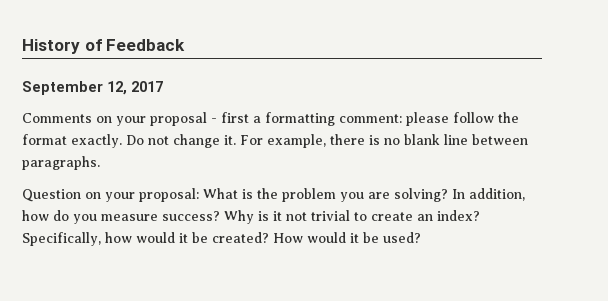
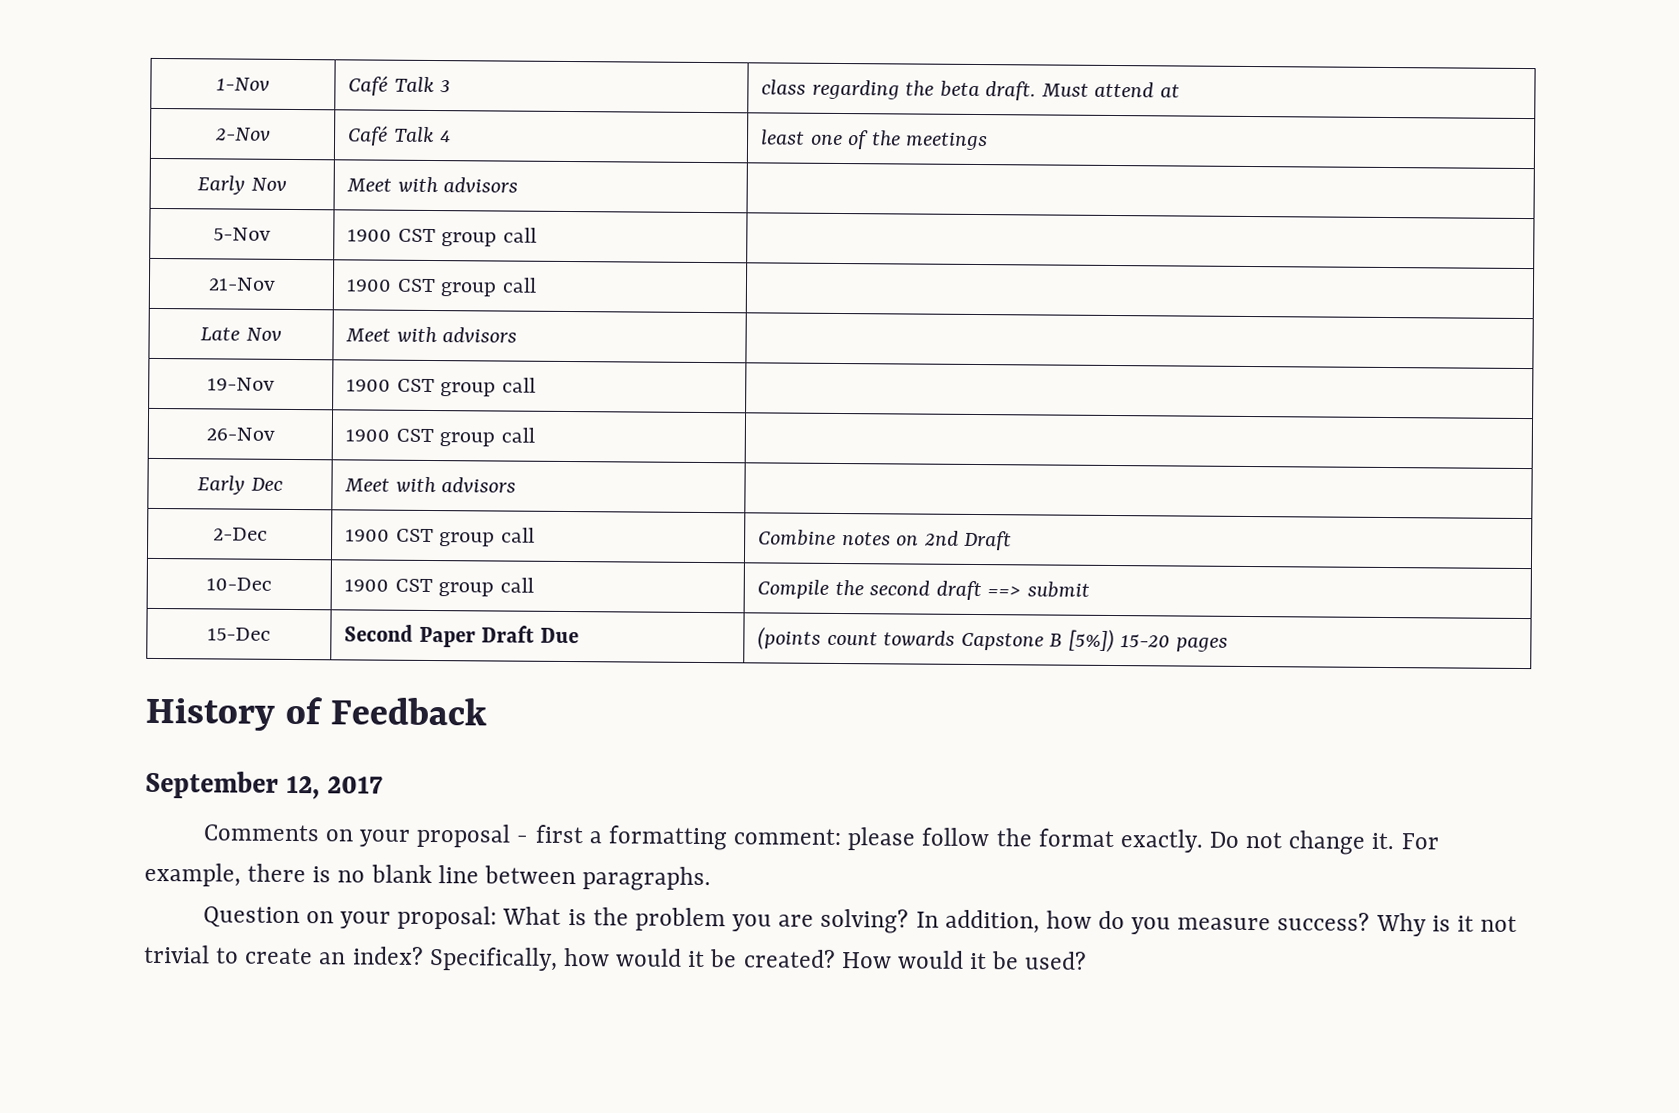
+ 1-Nov | Café Talk 3 | class regarding the beta draft. Must attend at
+ 2-Nov | Café Talk 4 | least one of the meetings
+ Early Nov | Meet with advisors |
+ 5-Nov | 1900 CST group call |
+ 21-Nov | 1900 CST group call |
+ Late Nov | Meet with advisors |
+ 19-Nov | 1900 CST group call |
+ 26-Nov | 1900 CST group call |
+ Early Dec | Meet with advisors |
+ 2-Dec | 1900 CST group call | Combine notes on 2nd Draft
+ 10-Dec | 1900 CST group call | Compile the second draft ==> submit
+ 15-Dec | Second Paper Draft Due | (points count towards Capstone B [5%]) 15-20 pages

